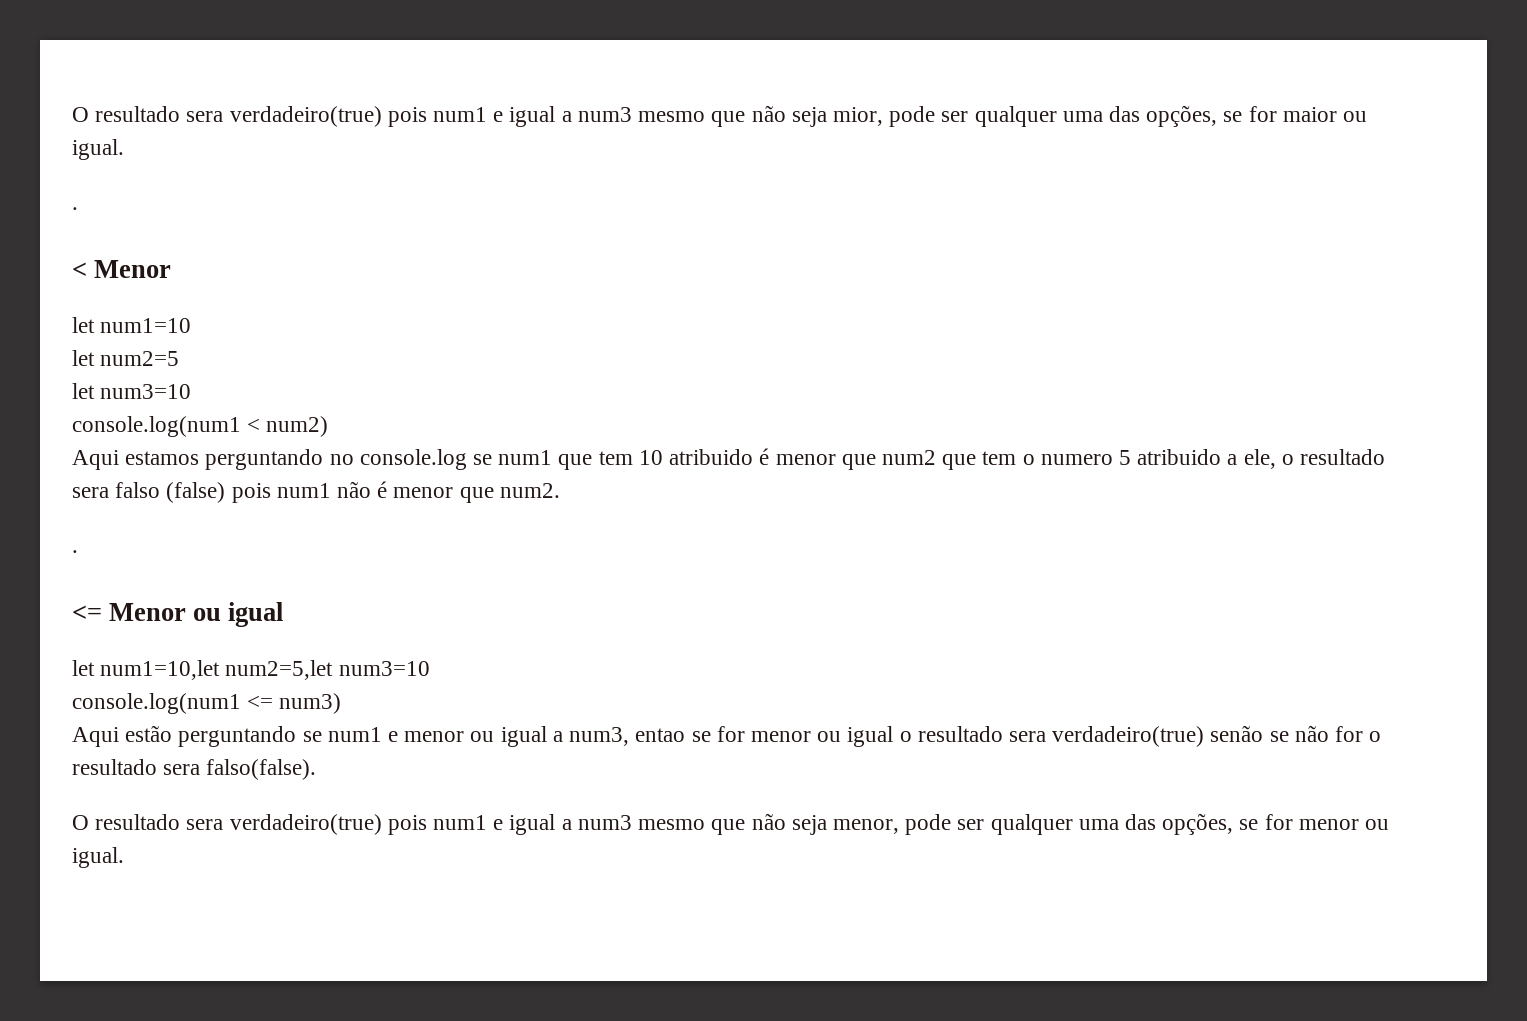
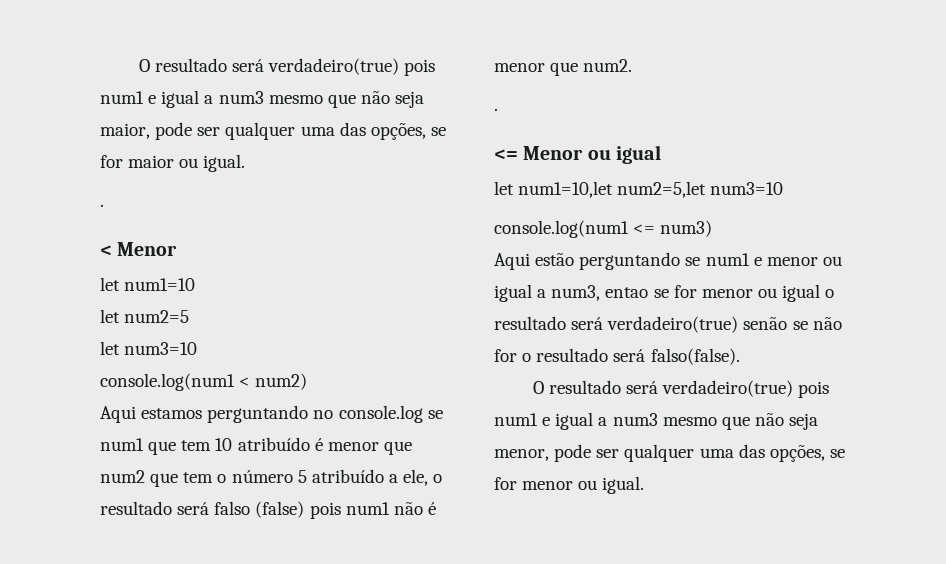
- O resultado sera verdadeiro(true) pois num1 e igual a num3 mesmo que não seja mior, pode ser qualquer uma das opções, se for maior ou igual.
+ O resultado será verdadeiro(true) pois num1 e igual a num3 mesmo que não seja maior, pode ser qualquer uma das opções, se for maior ou igual.
- Aqui estamos perguntando no console.log se num1 que tem 10 atribuido é menor que num2 que tem o numero 5 atribuido a ele, o resultado sera falso (false) pois num1 não é menor que num2.
+ Aqui estamos perguntando no console.log se num1 que tem 10 atribuído é menor que num2 que tem o número 5 atribuído a ele, o resultado será falso (false) pois num1 não é menor que num2.
- Aqui estão perguntando se num1 e menor ou igual a num3, entao se for menor ou igual o resultado sera verdadeiro(true) senão se não for o resultado sera falso(false).
+ Aqui estão perguntando se num1 e menor ou igual a num3, entao se for menor ou igual o resultado será verdadeiro(true) senão se não for o resultado será falso(false).
- O resultado sera verdadeiro(true) pois num1 e igual a num3 mesmo que não seja menor, pode ser qualquer uma das opções, se for menor ou igual.
+ O resultado será verdadeiro(true) pois num1 e igual a num3 mesmo que não seja menor, pode ser qualquer uma das opções, se for menor ou igual.

